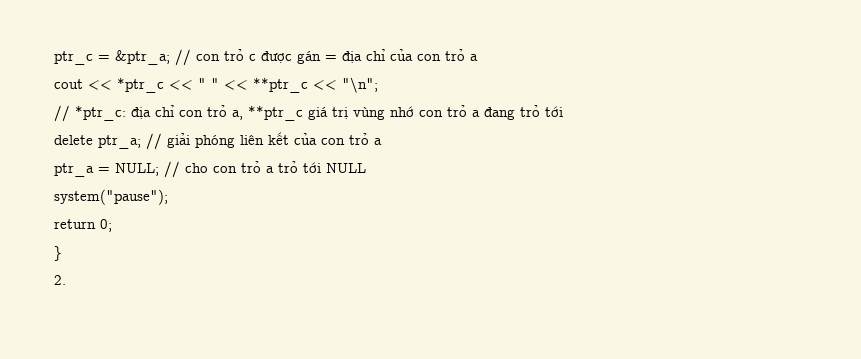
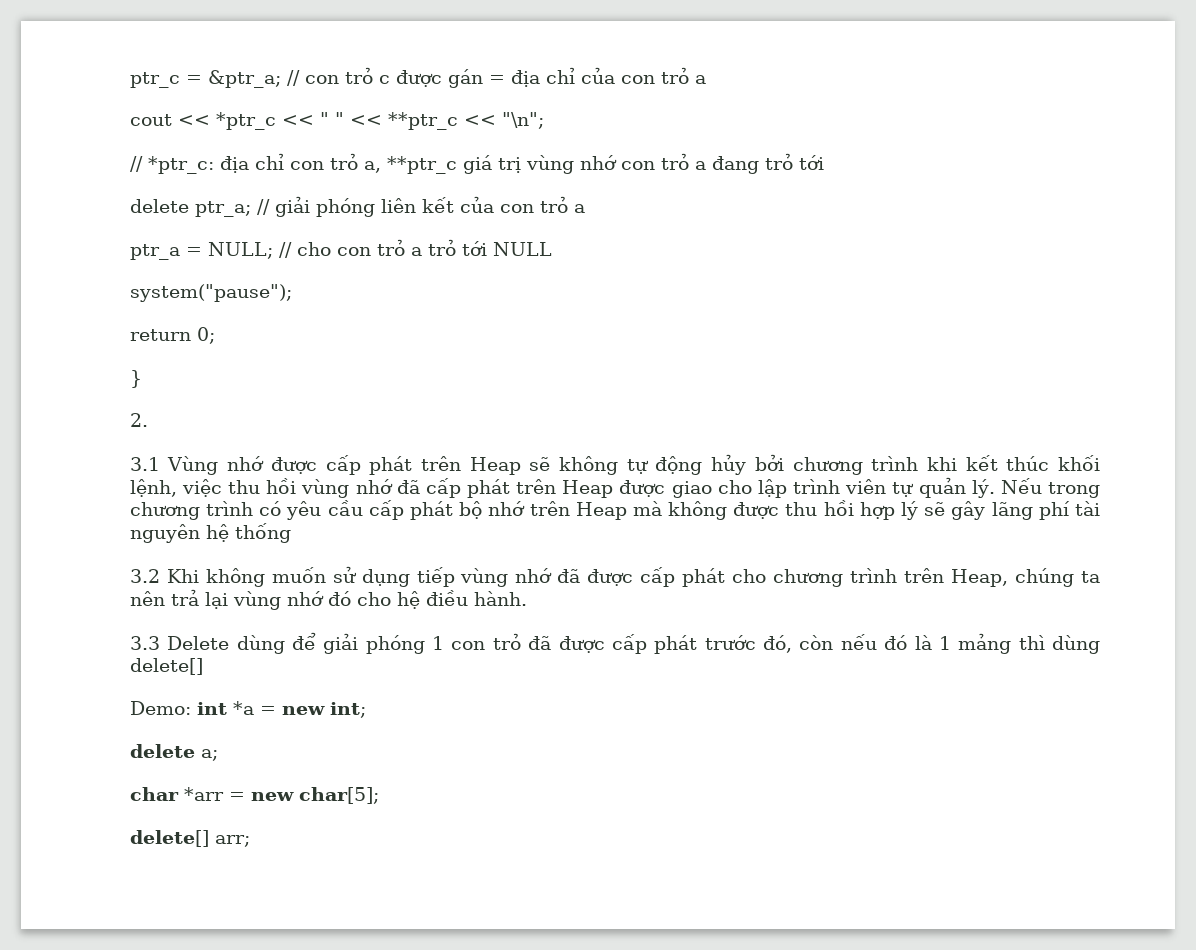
+ 3.1 Vùng nhớ được cấp phát trên Heap sẽ không tự động hủy bởi chương trình khi kết thúc khối lệnh, việc thu hồi vùng nhớ đã cấp phát trên Heap được giao cho lập trình viên tự quản lý. Nếu trong chương trình có yêu cầu cấp phát bộ nhớ trên Heap mà không được thu hồi hợp lý sẽ gây lãng phí tài nguyên hệ thống
+ 3.2 Khi không muốn sử dụng tiếp vùng nhớ đã được cấp phát cho chương trình trên Heap, chúng ta nên trả lại vùng nhớ đó cho hệ điều hành.
+ 3.3 Delete dùng để giải phóng 1 con trỏ đã được cấp phát trước đó, còn nếu đó là 1 mảng thì dùng delete[]
+ Demo: int *a = new int;
+ delete a;
+ char *arr = new char[5];
+ delete[] arr;

